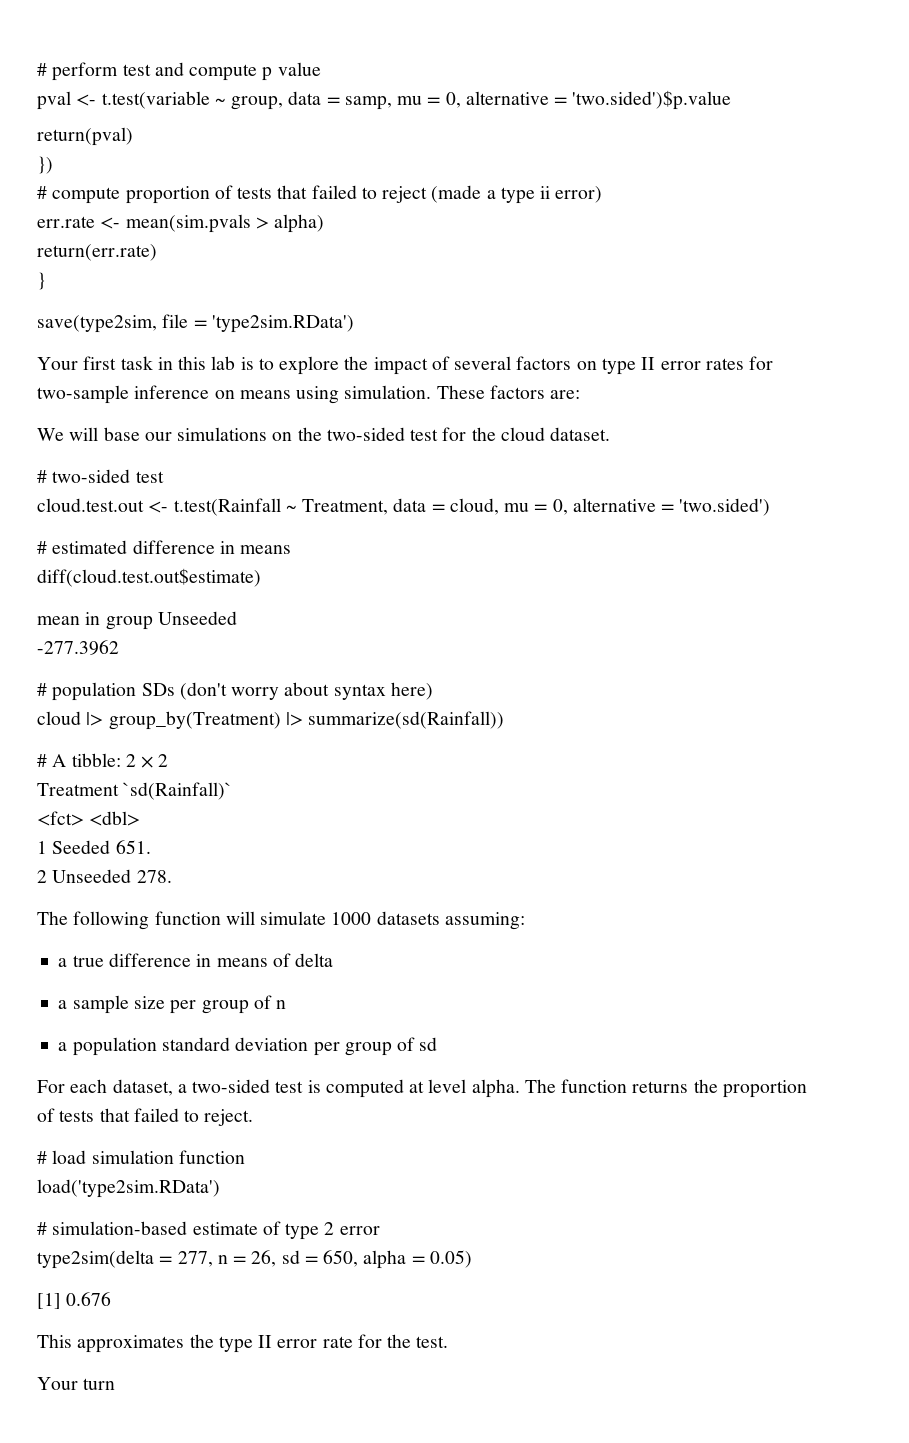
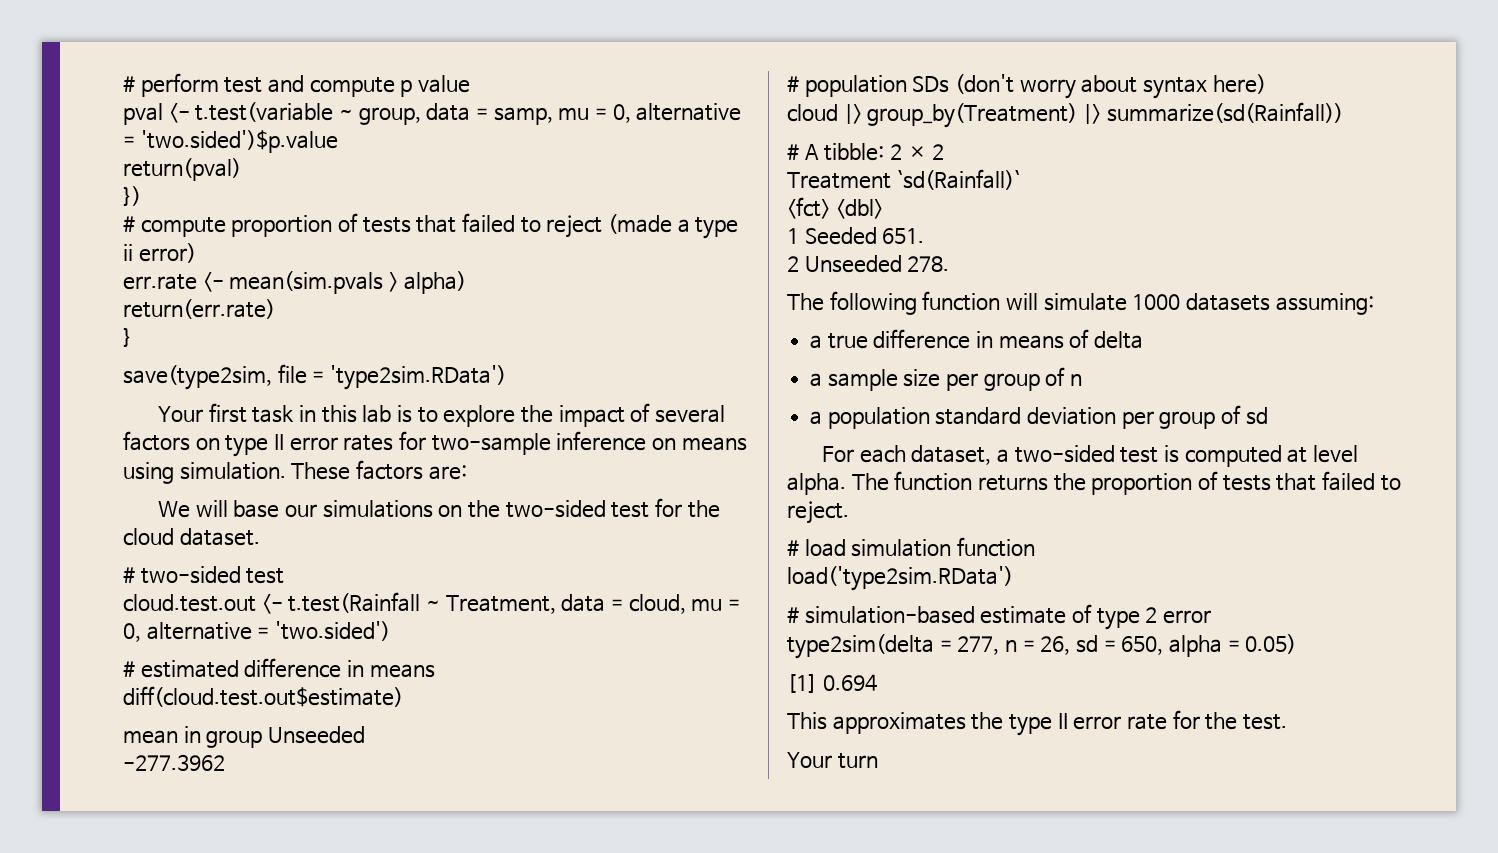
- [1] 0.676
+ [1] 0.694

